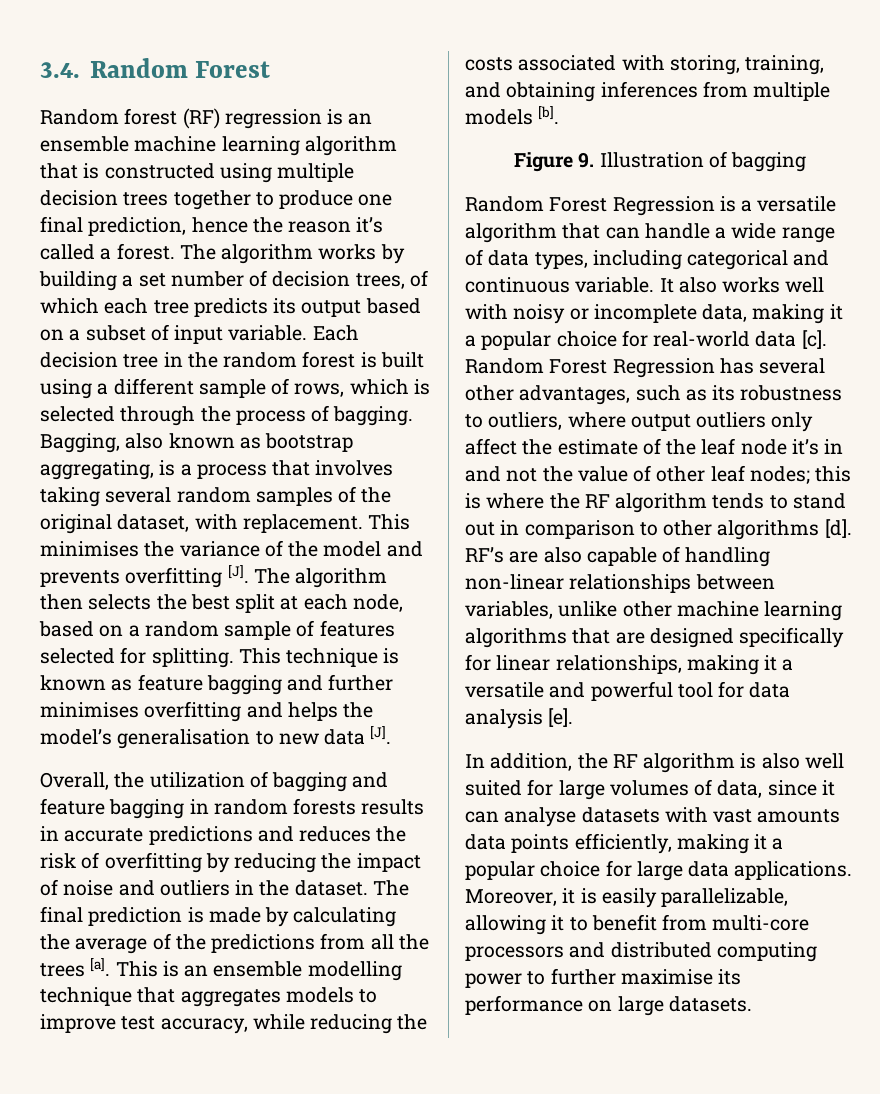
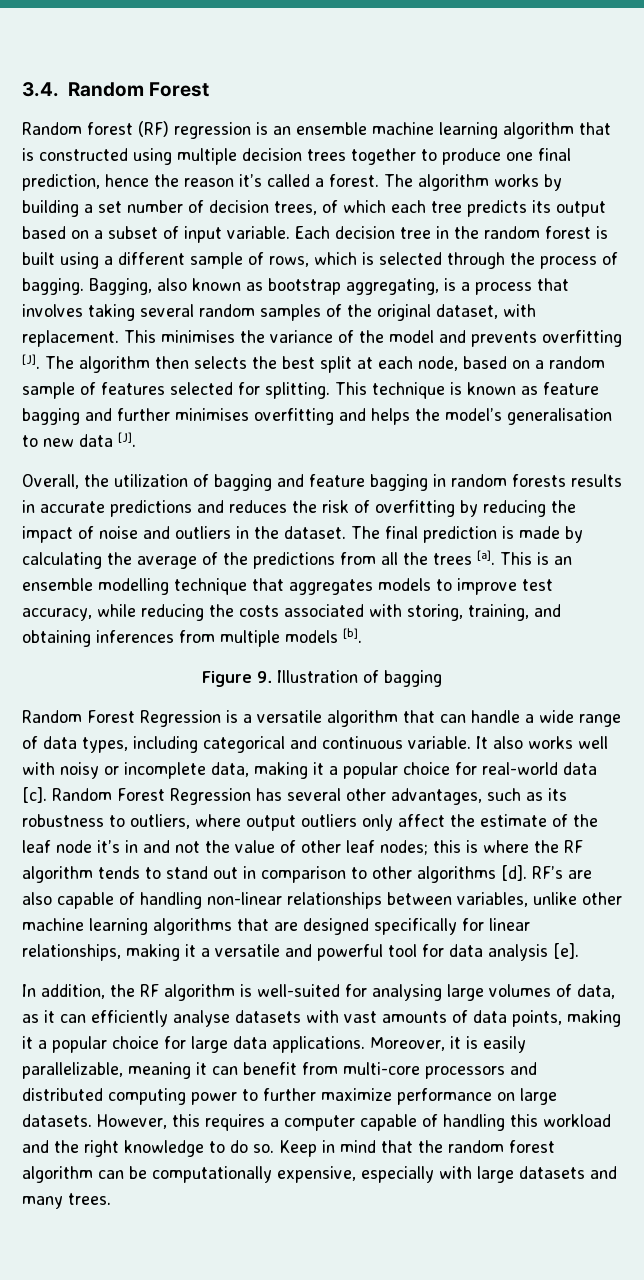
- In addition, the RF algorithm is also well suited for large volumes of data, since it can analyse datasets with vast amounts data points efficiently, making it a popular choice for large data applications.
+ In addition, the RF algorithm is well-suited for analysing large volumes of data, as it can efficiently analyse datasets with vast amounts of data points, making it a popular choice for large data applications.
- Moreover, it is easily parallelizable, allowing it to benefit from multi-core processors and distributed computing power to further maximise its performance on large datasets.
+ Moreover, it is easily parallelizable, meaning it can benefit from multi-core processors and distributed computing power to further maximize performance on large datasets.
+ However, this requires a computer capable of handling this workload and the right knowledge to do so. Keep in mind that the random forest algorithm can be computationally expensive, especially with large datasets and many trees.

